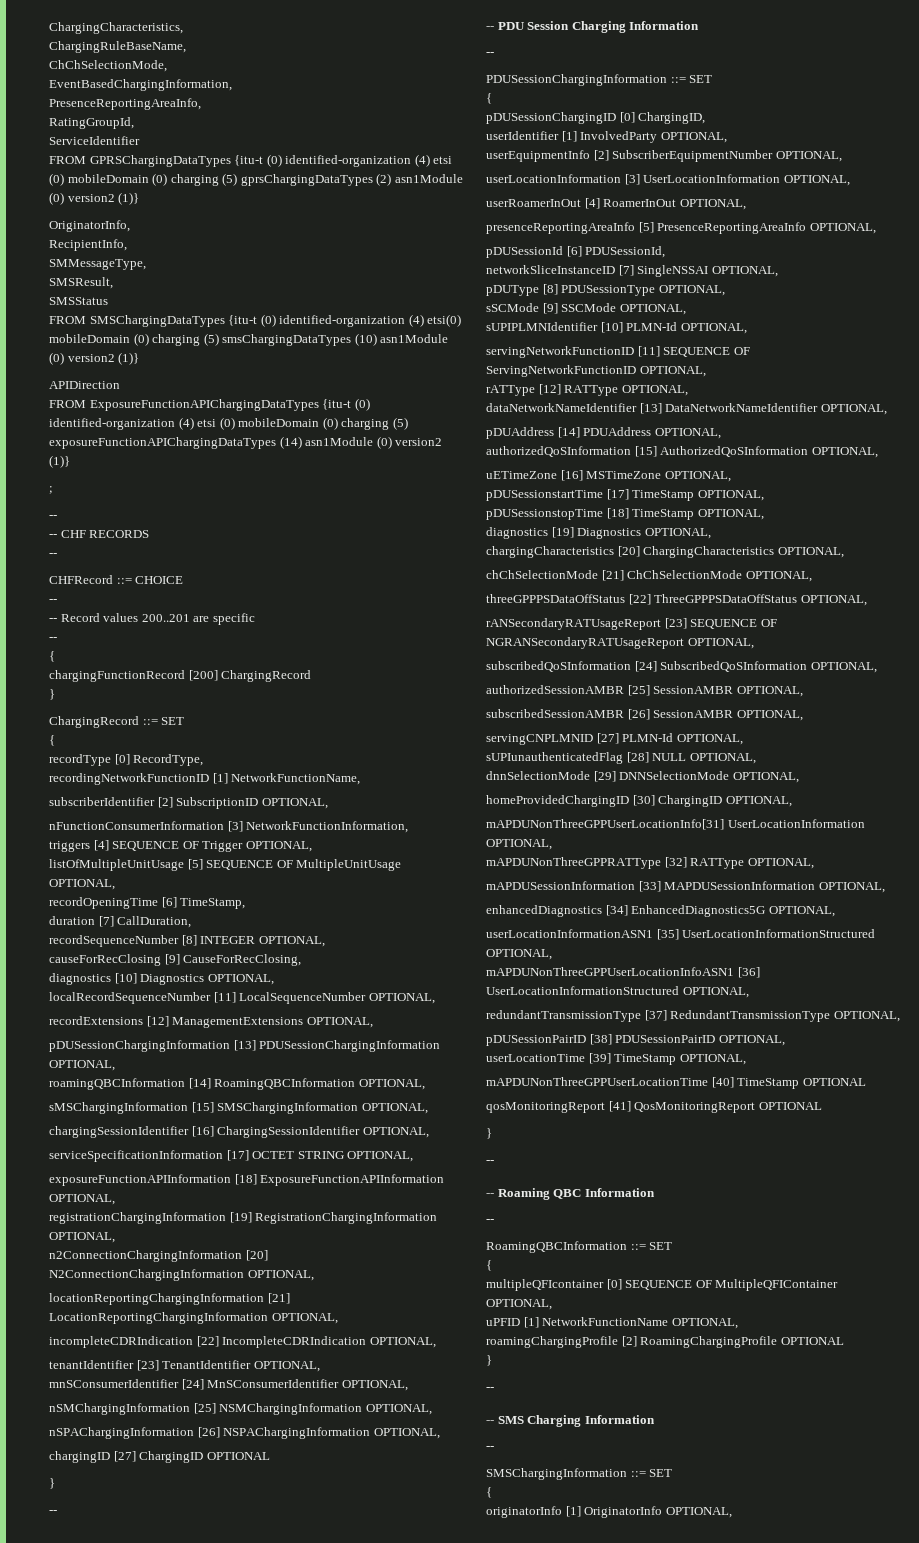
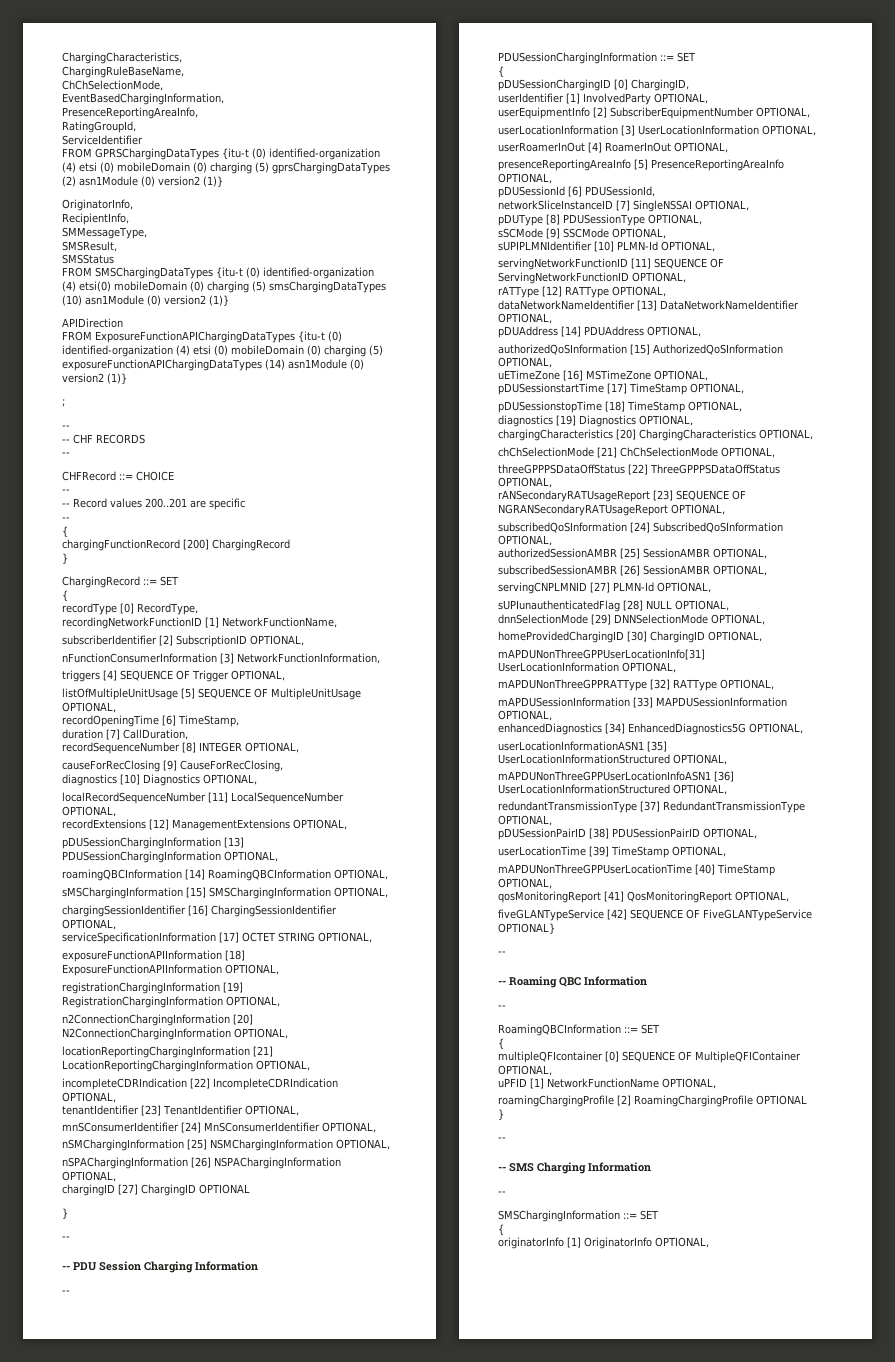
- mAPDUNonThreeGPPUserLocationTime [40] TimeStamp OPTIONAL
+ mAPDUNonThreeGPPUserLocationTime [40] TimeStamp OPTIONAL,
- qosMonitoringReport [41] QosMonitoringReport OPTIONAL
- }
+ qosMonitoringReport [41] QosMonitoringReport OPTIONAL,
+ fiveGLANTypeService [42] SEQUENCE OF FiveGLANTypeService OPTIONAL}

